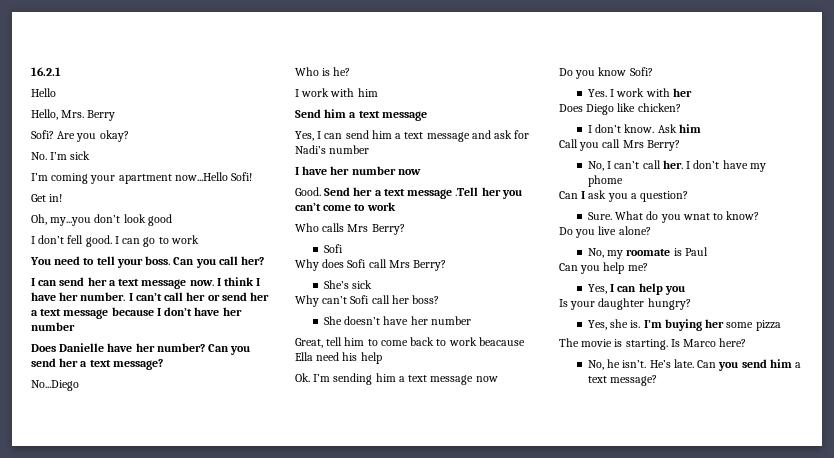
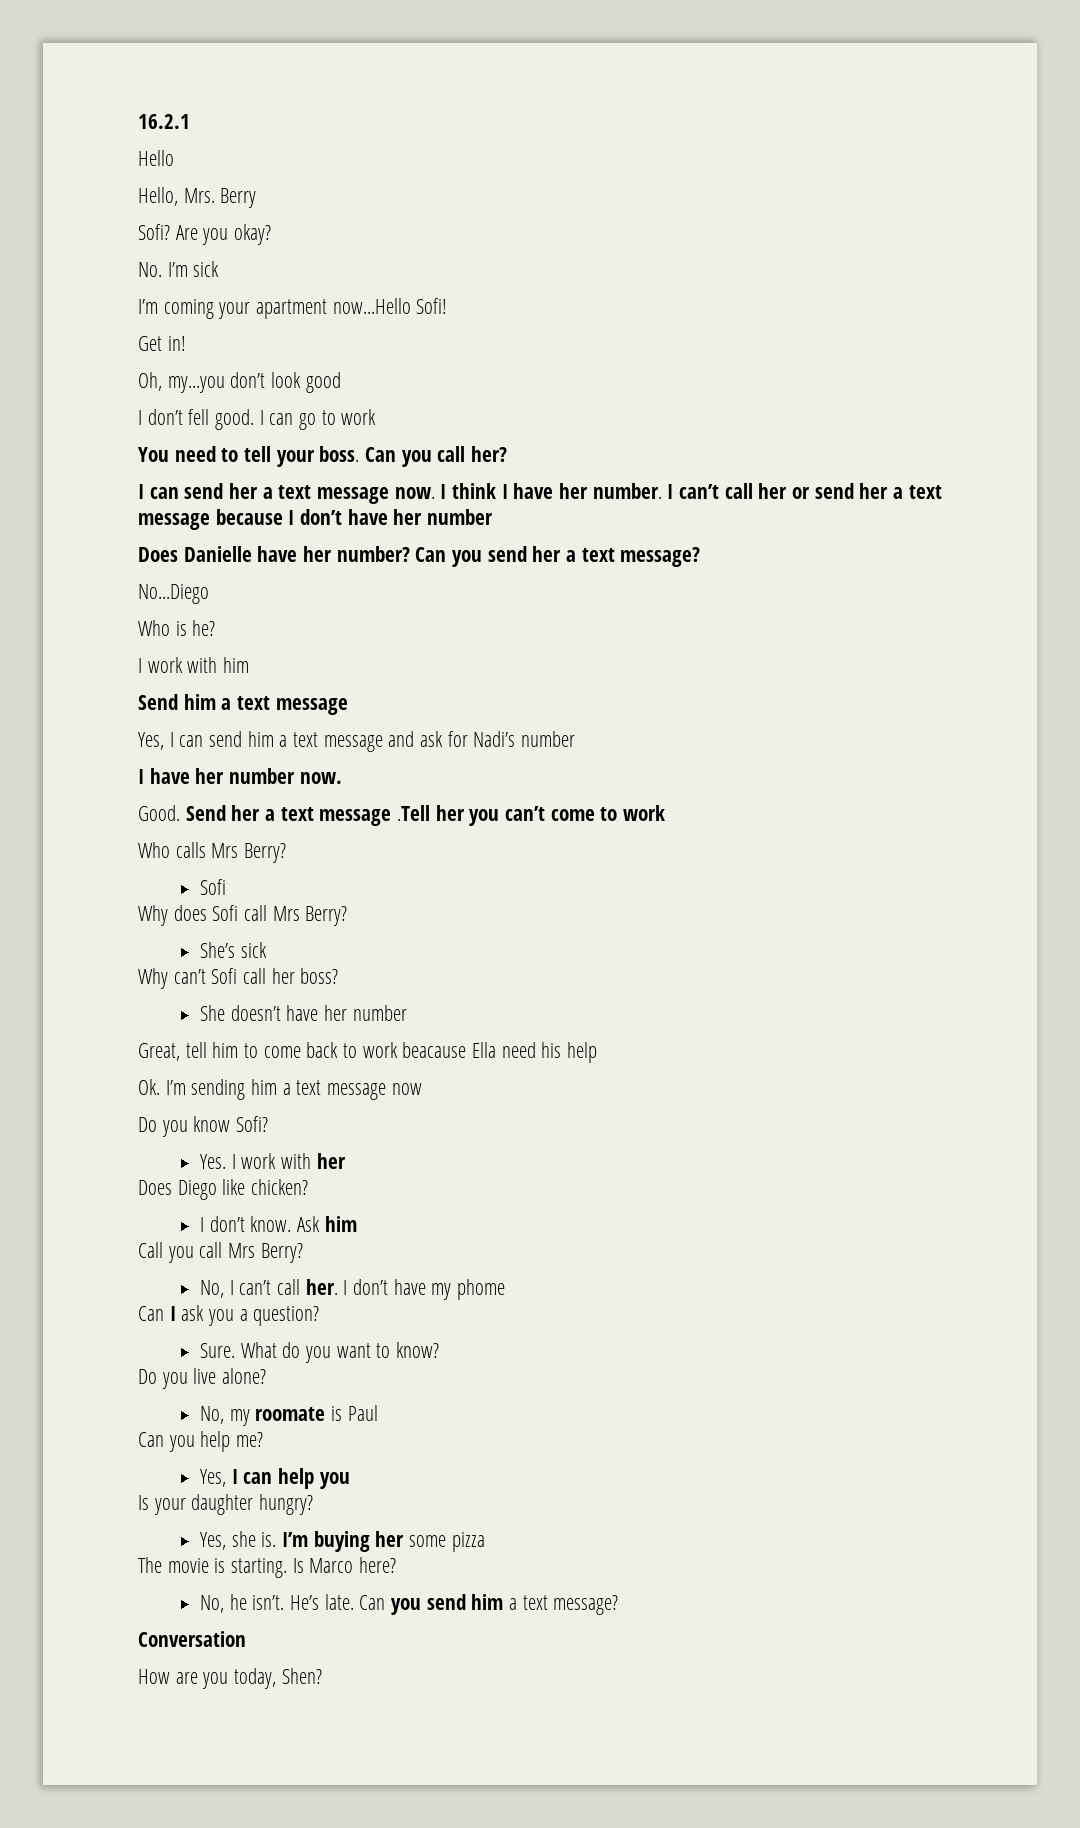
- I have her number now
+ I have her number now.
- What do you wnat to know?
+ What do you want to know?
+ Conversation
+ How are you today, Shen?

